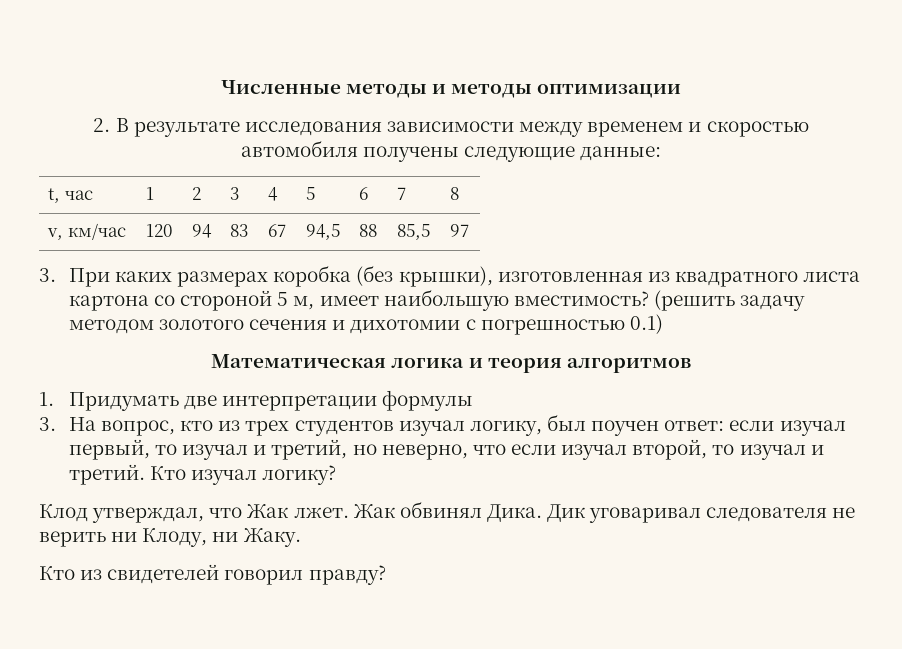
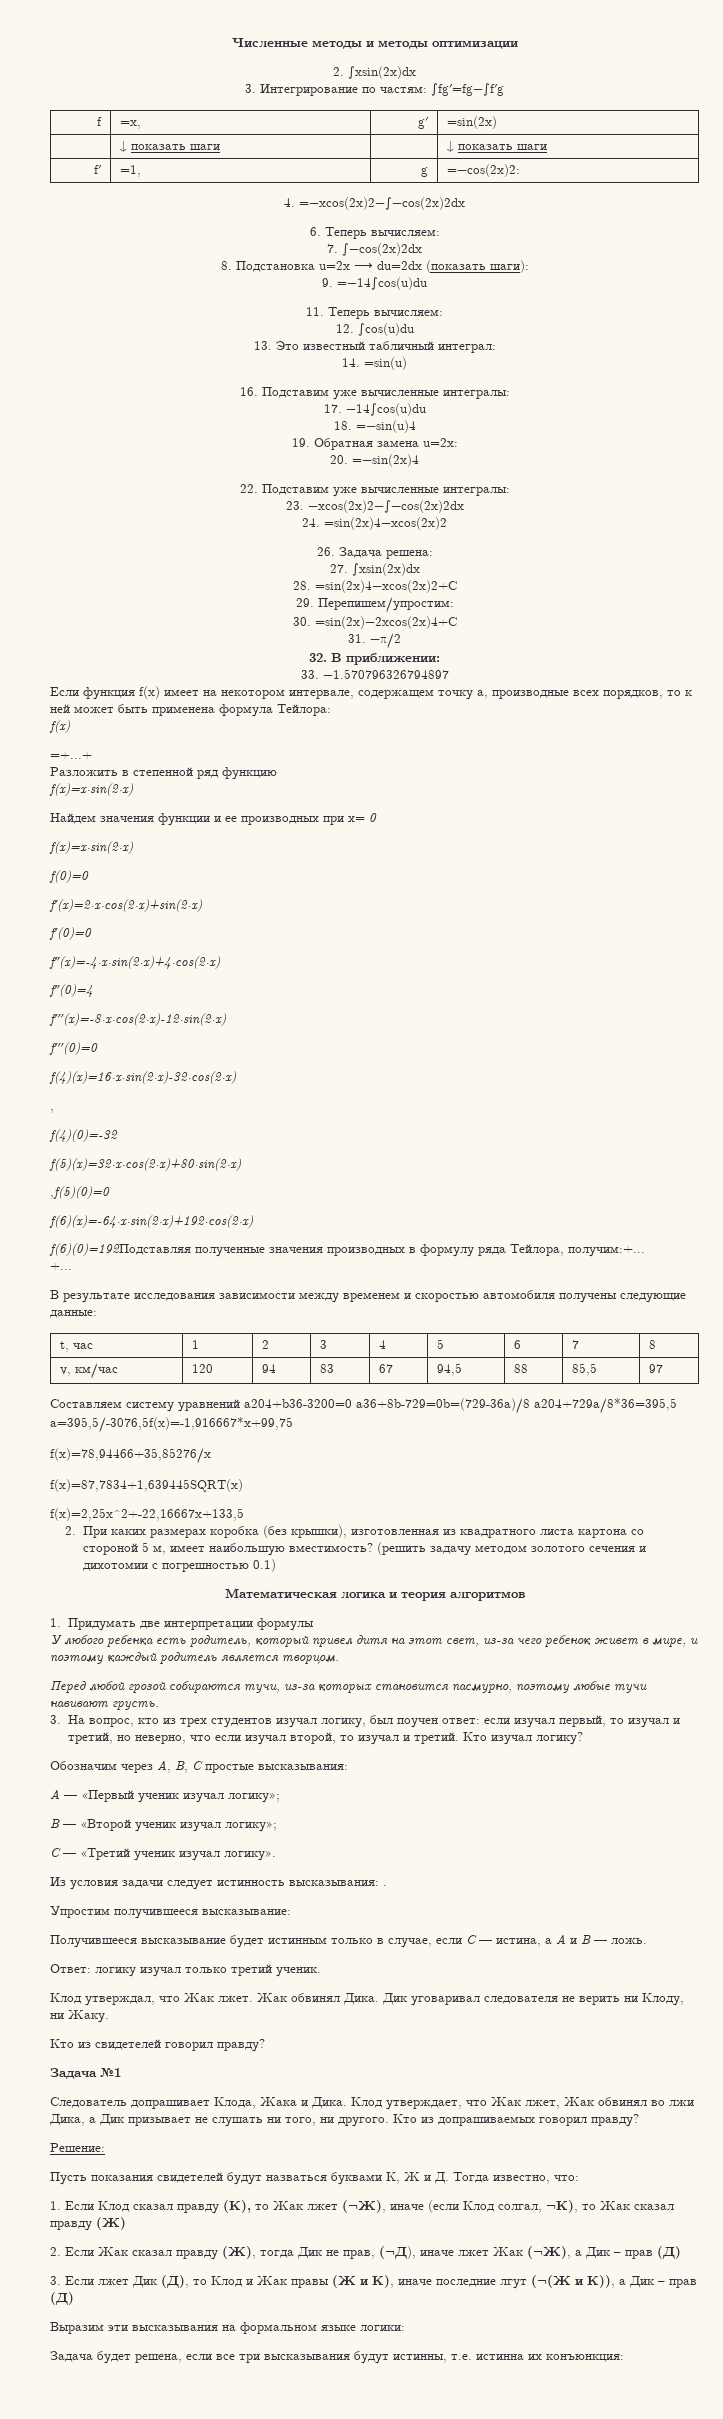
- 2. В результате исследования зависимости между временем и скоростью автомобиля получены следующие данные:
+ 2. ∫xsin(2x)dx
+ 3. Интегрирование по частям: ∫fg′=fg−∫f′g
+ f | =x, | g′ | =sin(2x)
+ | ↓ показать шаги | | ↓ показать шаги
+ f′ | =1, | g | =−cos(2x)2:
+ 4. =−xcos(2x)2−∫−cos(2x)2dx
+ 6. Теперь вычисляем:
+ 7. ∫−cos(2x)2dx
+ 8. Подстановка u=2x ⟶ du=2dx (показать шаги):
+ 9. =−14∫cos(u)du
+ 11. Теперь вычисляем:
+ 12. ∫cos(u)du
+ 13. Это известный табличный интеграл:
+ 14. =sin(u)
+ 16. Подставим уже вычисленные интегралы:
+ 17. −14∫cos(u)du
+ 18. =−sin(u)4
+ 19. Обратная замена u=2x:
+ 20. =−sin(2x)4
+ 22. Подставим уже вычисленные интегралы:
+ 23. −xcos(2x)2−∫−cos(2x)2dx
+ 24. =sin(2x)4−xcos(2x)2
+ 26. Задача решена:
+ 27. ∫xsin(2x)dx
+ 28. =sin(2x)4−xcos(2x)2+C
+ 29. Перепишем/упростим:
+ 30. =sin(2x)−2xcos(2x)4+C
+ 31. −π/2
+ 32. В приближении:
+ 33. −1.570796326794897
+ Если функция f(x) имеет на некотором интервале, содержащем точку а, производные всех порядков, то к ней может быть применена формула Тейлора:
+ f(x)
+ =+...+
+ Разложить в степенной ряд функцию
+ f(x)=x·sin(2·x)
+ Найдем значения функции и ее производных при х= 0
+ f(x)=x·sin(2·x)
+ f(0)=0
+ f′(x)=2·x·cos(2·x)+sin(2·x)
+ f′(0)=0
+ f″(x)=-4·x·sin(2·x)+4·cos(2·x)
+ f″(0)=4
+ f′′′(x)=-8·x·cos(2·x)-12·sin(2·x)
+ f′′′(0)=0
+ f(4)(x)=16·x·sin(2·x)-32·cos(2·x)
+ ,
+ f(4)(0)=-32
+ f(5)(x)=32·x·cos(2·x)+80·sin(2·x)
+ ,f(5)(0)=0
+ f(6)(x)=-64·x·sin(2·x)+192·cos(2·x)
+ f(6)(0)=192Подставляя полученные значения производных в формулу ряда Тейлора, получим:+...
+ +...
+ В результате исследования зависимости между временем и скоростью автомобиля получены следующие данные:
- 3. При каких размерах коробка (без крышки), изготовленная из квадратного листа картона со стороной 5 м, имеет наибольшую вместимость?
+ Составляем систему уравнений a204+b36-3200=0 a36+8b-729=0b=(729-36a)/8 a204+729a/8*36=395,5 a=395,5/-3076,5f(x)=-1,916667*x+99,75
+ f(x)=78,94466+35,85276/x
+ f(x)=87,7834+1,639445SQRT(x)
+ f(x)=2,25x^2+-22,16667x+133,5
+ 2. При каких размерах коробка (без крышки), изготовленная из квадратного листа картона со стороной 5 м, имеет наибольшую вместимость?
+ У любого ребенка есть родитель, который привел дитя на этот свет, из-за чего ребенок живет в мире, и поэтому каждый родитель является творцом.
+ Перед любой грозой собираются тучи, из-за которых становится пасмурно, поэтому любые тучи навивают грусть.
+ Обозначим через А, В, С простые высказывания:
+ А — «Первый ученик изучал логику»;
+ В — «Второй ученик изучал логику»;
+ С — «Третий ученик изучал логику».
+ Из условия задачи следует истинность высказывания: .
+ Упростим получившееся высказывание:
+ Получившееся высказывание будет истинным только в случае, если С — истина, а А и В — ложь.
+ Ответ: логику изучал только третий ученик.
+ Задача №1
+ Следователь допрашивает Клода, Жака и Дика. Клод утверждает, что Жак лжет, Жак обвинял во лжи Дика, а Дик призывает не слушать ни того, ни другого. Кто из допрашиваемых говорил правду?
+ Решение:
+ Пусть показания свидетелей будут назваться буквами К, Ж и Д. Тогда известно, что:
+ 1. Если Клод сказал правду (К), то Жак лжет (¬Ж), иначе (если Клод солгал, ¬К), то Жак сказал правду (Ж)
+ 2. Если Жак сказал правду (Ж), тогда Дик не прав, (¬Д), иначе лжет Жак (¬Ж), а Дик – прав (Д)
+ 3. Если лжет Дик (Д), то Клод и Жак правы (Ж и К), иначе последние лгут (¬(Ж и К)), а Дик – прав (Д)
+ Выразим эти высказывания на формальном языке логики:
+ Задача будет решена, если все три высказывания будут истинны, т.е. истинна их конъюнкция:

